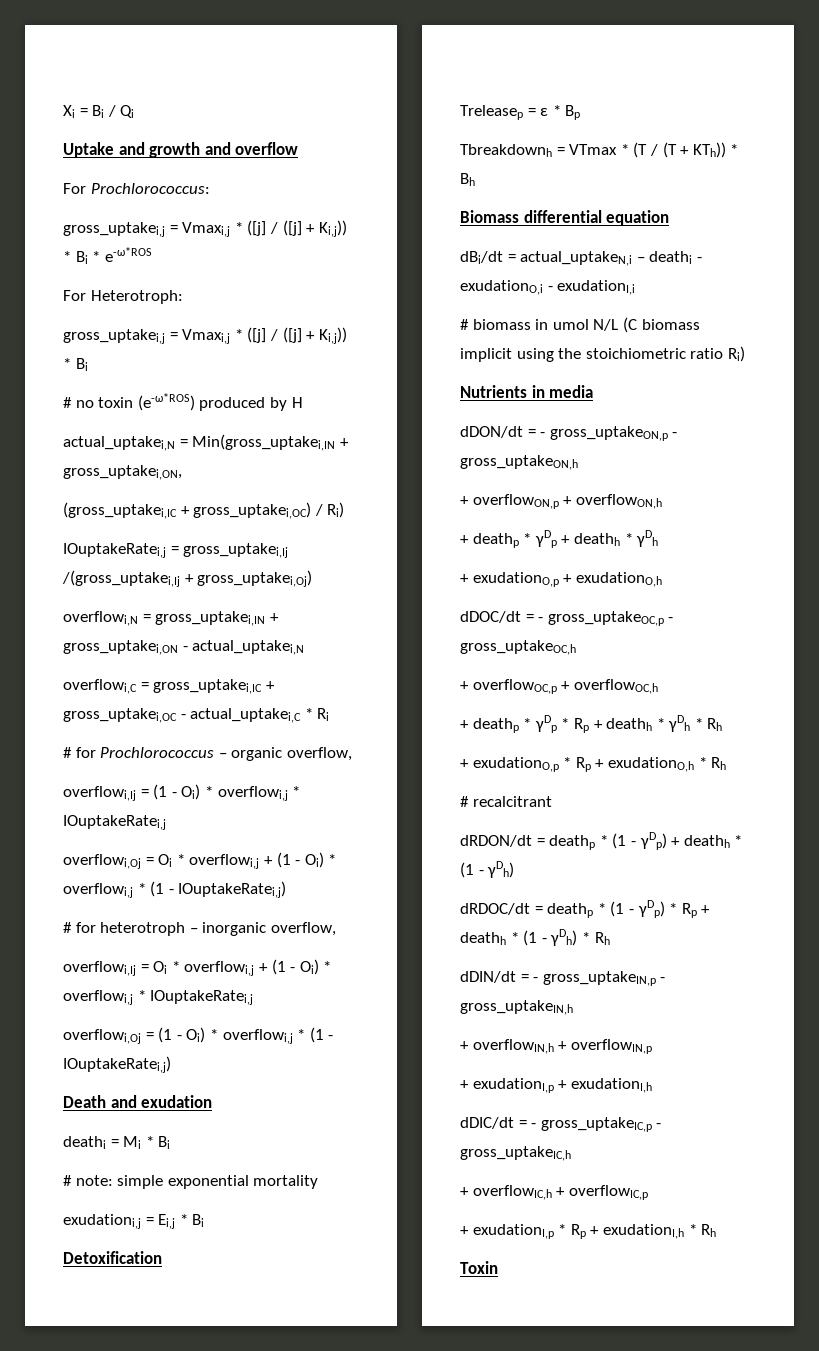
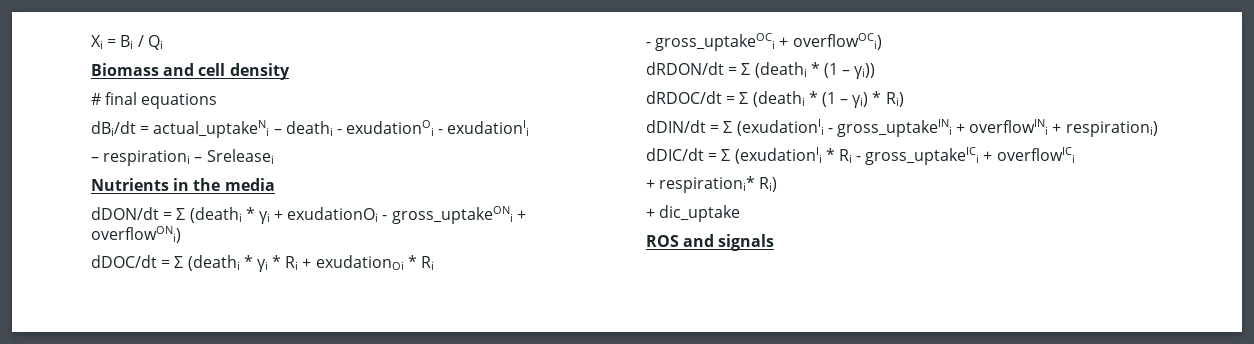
- Uptake and growth and overflow
- For Prochlorococcus:
- gross_uptakei,j = Vmaxi,j * ([j] / ([j] + Ki,j)) * Bi * e-ω*ROS
- For Heterotroph:
- gross_uptakei,j = Vmaxi,j * ([j] / ([j] + Ki,j)) * Bi
- # no toxin (e-ω*ROS) produced by H
- actual_uptakei,N = Min(gross_uptakei,IN + gross_uptakei,ON,
- (gross_uptakei,IC + gross_uptakei,OC) / Ri)
- IOuptakeRatei,j = gross_uptakei,Ij /(gross_uptakei,Ij + gross_uptakei,Oj)
- overflowi,N = gross_uptakei,IN + gross_uptakei,ON - actual_uptakei,N
- overflowi,C = gross_uptakei,IC + gross_uptakei,OC - actual_uptakei,C * Ri
- # for Prochlorococcus – organic overflow,
- overflowi,Ij = (1 - Oi) * overflowi,j * IOuptakeRatei,j
- overflowi,Oj = Oi * overflowi,j + (1 - Oi) * overflowi,j * (1 - IOuptakeRatei,j)
- # for heterotroph – inorganic overflow,
- overflowi,Ij = Oi * overflowi,j + (1 - Oi) * overflowi,j * IOuptakeRatei,j
- overflowi,Oj = (1 - Oi) * overflowi,j * (1 - IOuptakeRatei,j)
- Death and exudation
- deathi = Mi * Bi
- # note: simple exponential mortality
- exudationi,j = Ei,j * Bi
- Detoxification
- Treleasep = ε * Bp
- Tbreakdownh = VTmax * (T / (T + KTh)) * Bh
- Biomass differential equation
+ Biomass and cell density
+ # final equations
- dBi/dt = actual_uptakeN,i – deathi - exudationO,i - exudationI,i
- # biomass in umol N/L (C biomass implicit using the stoichiometric ratio Ri)
+ dBi/dt = actual_uptakeNi – deathi - exudationOi - exudationIi
+ – respirationi – Sreleasei
- Nutrients in media
+ Nutrients in the media
- dDON/dt = - gross_uptakeON,p - gross_uptakeON,h
- + overflowON,p + overflowON,h
- + deathp * γDp + deathh * γDh
- + exudationO,p + exudationO,h
- dDOC/dt = - gross_uptakeOC,p - gross_uptakeOC,h
- + overflowOC,p + overflowOC,h
- + deathp * γDp * Rp + deathh * γDh * Rh
- + exudationO,p * Rp + exudationO,h * Rh
- # recalcitrant
+ dDON/dt = Σ (deathi * γi + exudationOi - gross_uptakeONi + overflowONi)
+ dDOC/dt = Σ (deathi * γi * Ri + exudationOi * Ri
+ - gross_uptakeOCi + overflowOCi)
- dRDON/dt = deathp * (1 - γDp) + deathh * (1 - γDh)
- dRDOC/dt = deathp * (1 - γDp) * Rp + deathh * (1 - γDh) * Rh
- dDIN/dt = - gross_uptakeIN,p - gross_uptakeIN,h
- + overflowIN,h + overflowIN,p
- + exudationI,p + exudationI,h
- dDIC/dt = - gross_uptakeIC,p - gross_uptakeIC,h
- + overflowIC,h + overflowIC,p
- + exudationI,p * Rp + exudationI,h * Rh
- Toxin
+ dRDON/dt = Σ (deathi * (1 – γi))
+ dRDOC/dt = Σ (deathi * (1 – γi) * Ri)
+ dDIN/dt = Σ (exudationIi - gross_uptakeINi + overflowINi + respirationi)
+ dDIC/dt = Σ (exudationIi * Ri - gross_uptakeICi + overflowICi
+ + respirationi* Ri)
+ + dic_uptake
+ ROS and signals

